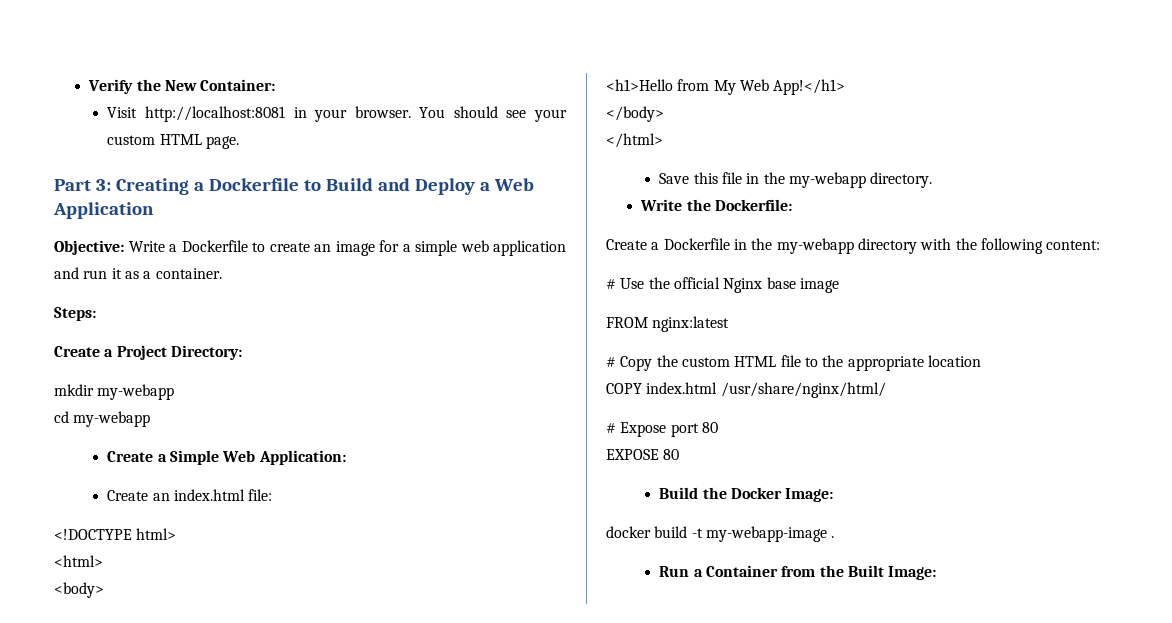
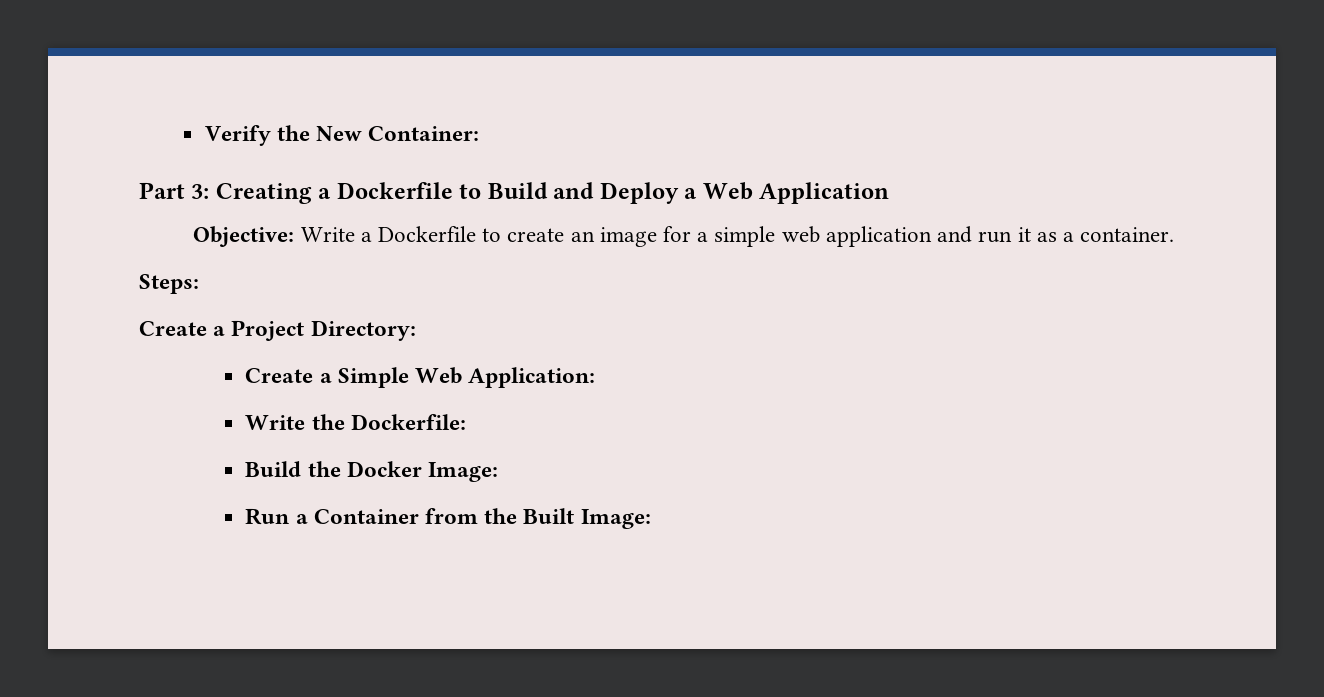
- Visit http://localhost:8081 in your browser. You should see your custom HTML page.
- mkdir my-webapp
- cd my-webapp
- Create an index.html file:
- <!DOCTYPE html>
- <html>
- <body>
- <h1>Hello from My Web App!</h1>
- </body>
- </html>
- Save this file in the my-webapp directory.
  Write the Dockerfile:
- Create a Dockerfile in the my-webapp directory with the following content:
- # Use the official Nginx base image
- FROM nginx:latest
- # Copy the custom HTML file to the appropriate location
- COPY index.html /usr/share/nginx/html/
- # Expose port 80
- EXPOSE 80
- docker build -t my-webapp-image .

